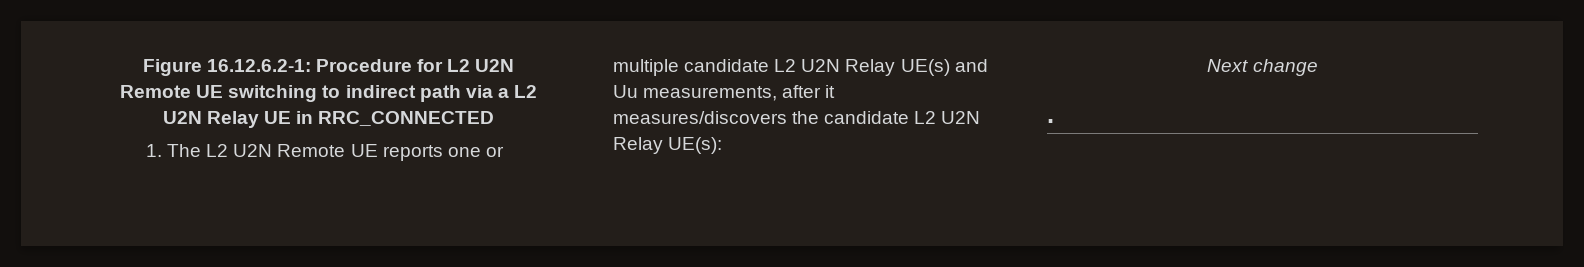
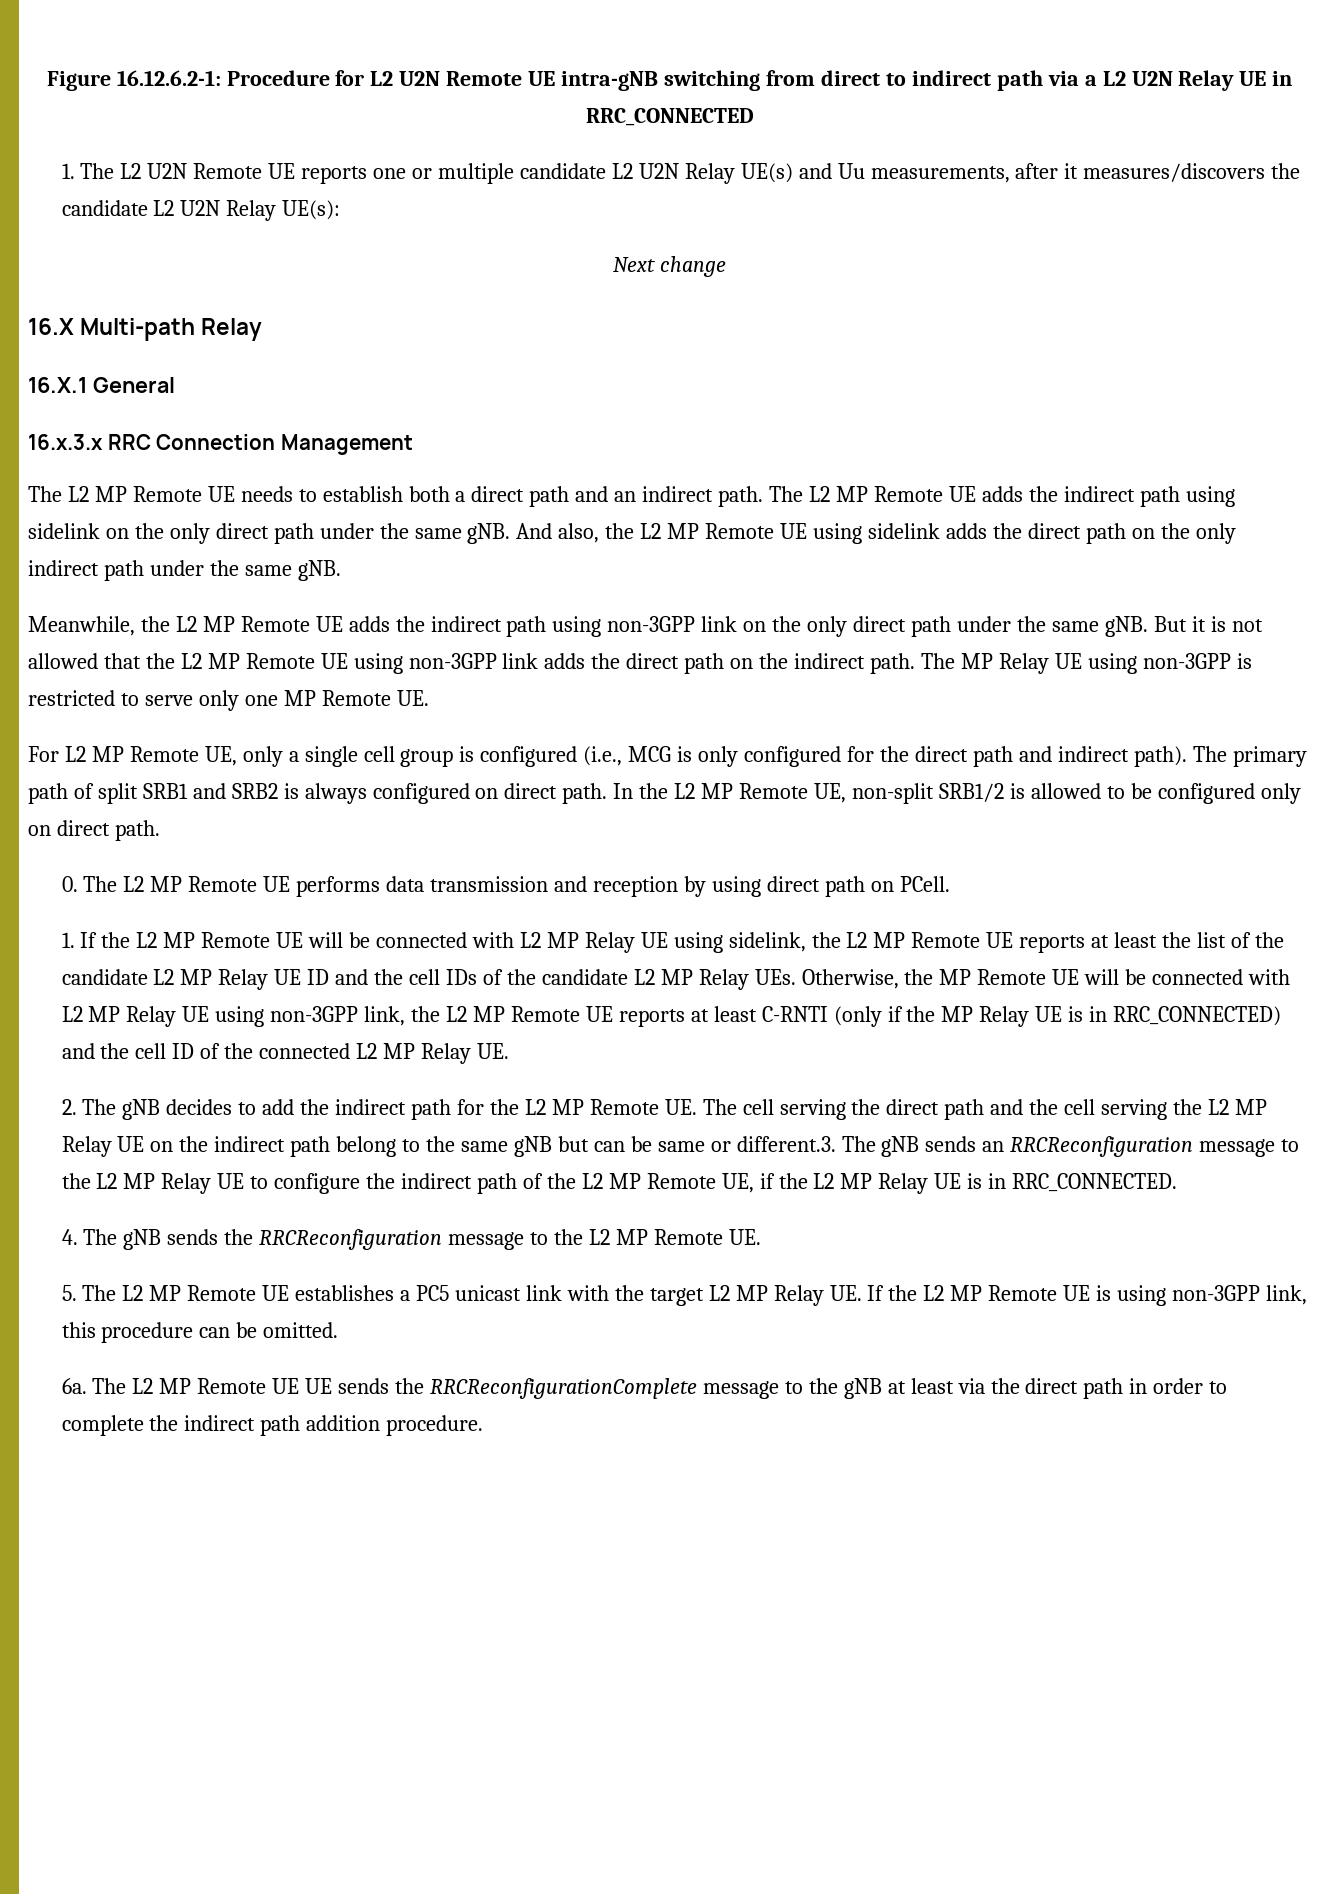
- Figure 16.12.6.2-1: Procedure for L2 U2N Remote UE switching to indirect path via a L2 U2N Relay UE in RRC_CONNECTED
+ Figure 16.12.6.2-1: Procedure for L2 U2N Remote UE intra-gNB switching from direct to indirect path via a L2 U2N Relay UE in RRC_CONNECTED
- .
+ 16.X Multi-path Relay
+ 16.X.1 General
+ 16.x.3.x RRC Connection Management
+ The L2 MP Remote UE needs to establish both a direct path and an indirect path. The L2 MP Remote UE adds the indirect path using sidelink on the only direct path under the same gNB. And also, the L2 MP Remote UE using sidelink adds the direct path on the only indirect path under the same gNB.
+ Meanwhile, the L2 MP Remote UE adds the indirect path using non-3GPP link on the only direct path under the same gNB. But it is not allowed that the L2 MP Remote UE using non-3GPP link adds the direct path on the indirect path. The MP Relay UE using non-3GPP is restricted to serve only one MP Remote UE.
+ For L2 MP Remote UE, only a single cell group is configured (i.e., MCG is only configured for the direct path and indirect path). The primary path of split SRB1 and SRB2 is always configured on direct path. In the L2 MP Remote UE, non-split SRB1/2 is allowed to be configured only on direct path.
+ 0. The L2 MP Remote UE performs data transmission and reception by using direct path on PCell.
+ 1. If the L2 MP Remote UE will be connected with L2 MP Relay UE using sidelink, the L2 MP Remote UE reports at least the list of the candidate L2 MP Relay UE ID and the cell IDs of the candidate L2 MP Relay UEs. Otherwise, the MP Remote UE will be connected with L2 MP Relay UE using non-3GPP link, the L2 MP Remote UE reports at least C-RNTI (only if the MP Relay UE is in RRC_CONNECTED) and the cell ID of the connected L2 MP Relay UE.
+ 2. The gNB decides to add the indirect path for the L2 MP Remote UE. The cell serving the direct path and the cell serving the L2 MP Relay UE on the indirect path belong to the same gNB but can be same or different.3. The gNB sends an RRCReconfiguration message to the L2 MP Relay UE to configure the indirect path of the L2 MP Remote UE, if the L2 MP Relay UE is in RRC_CONNECTED.
+ 4. The gNB sends the RRCReconfiguration message to the L2 MP Remote UE.
+ 5. The L2 MP Remote UE establishes a PC5 unicast link with the target L2 MP Relay UE. If the L2 MP Remote UE is using non-3GPP link, this procedure can be omitted.
+ 6a. The L2 MP Remote UE UE sends the RRCReconfigurationComplete message to the gNB at least via the direct path in order to complete the indirect path addition procedure.

